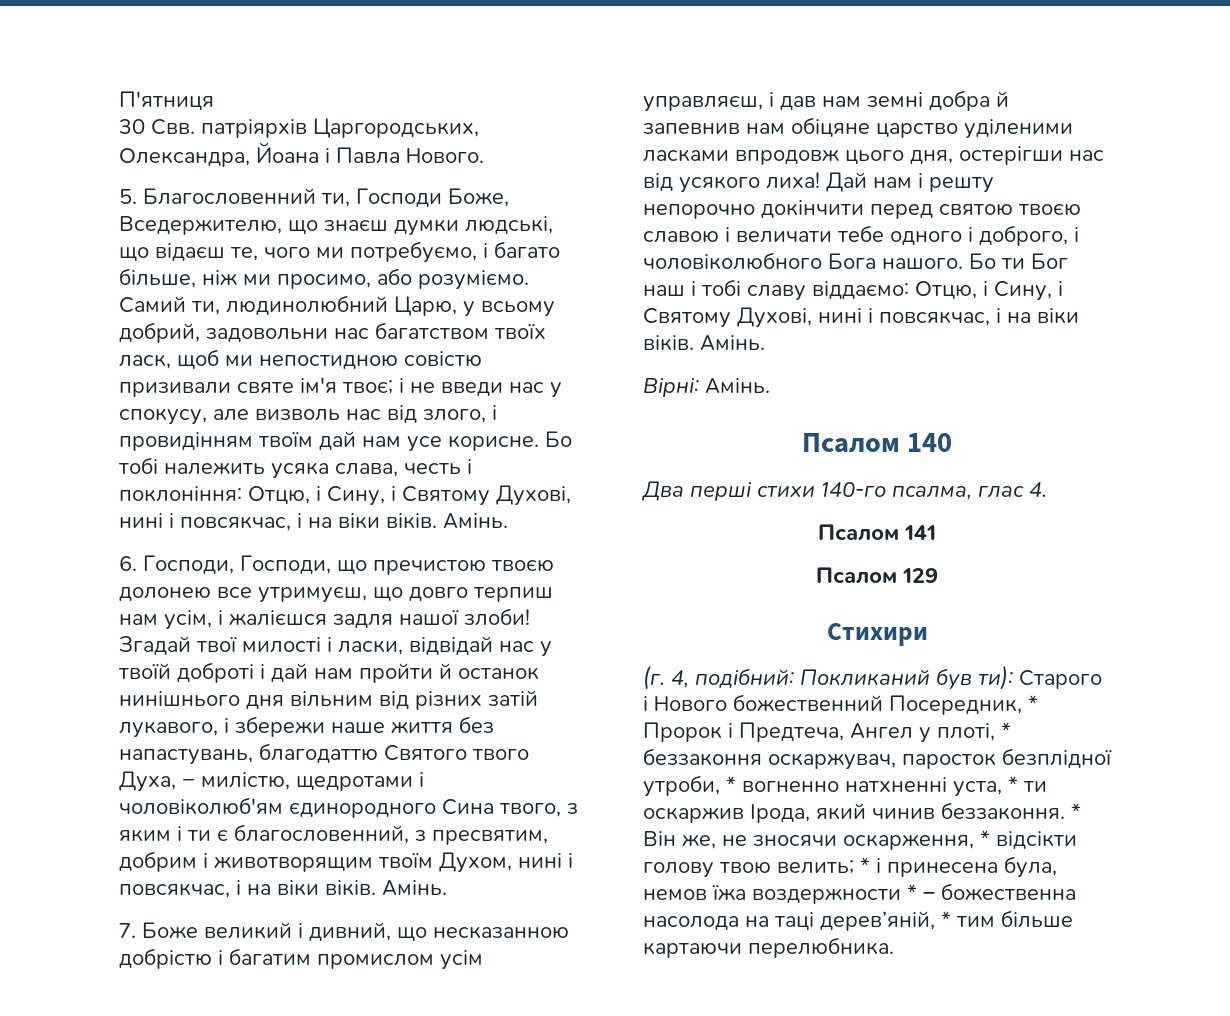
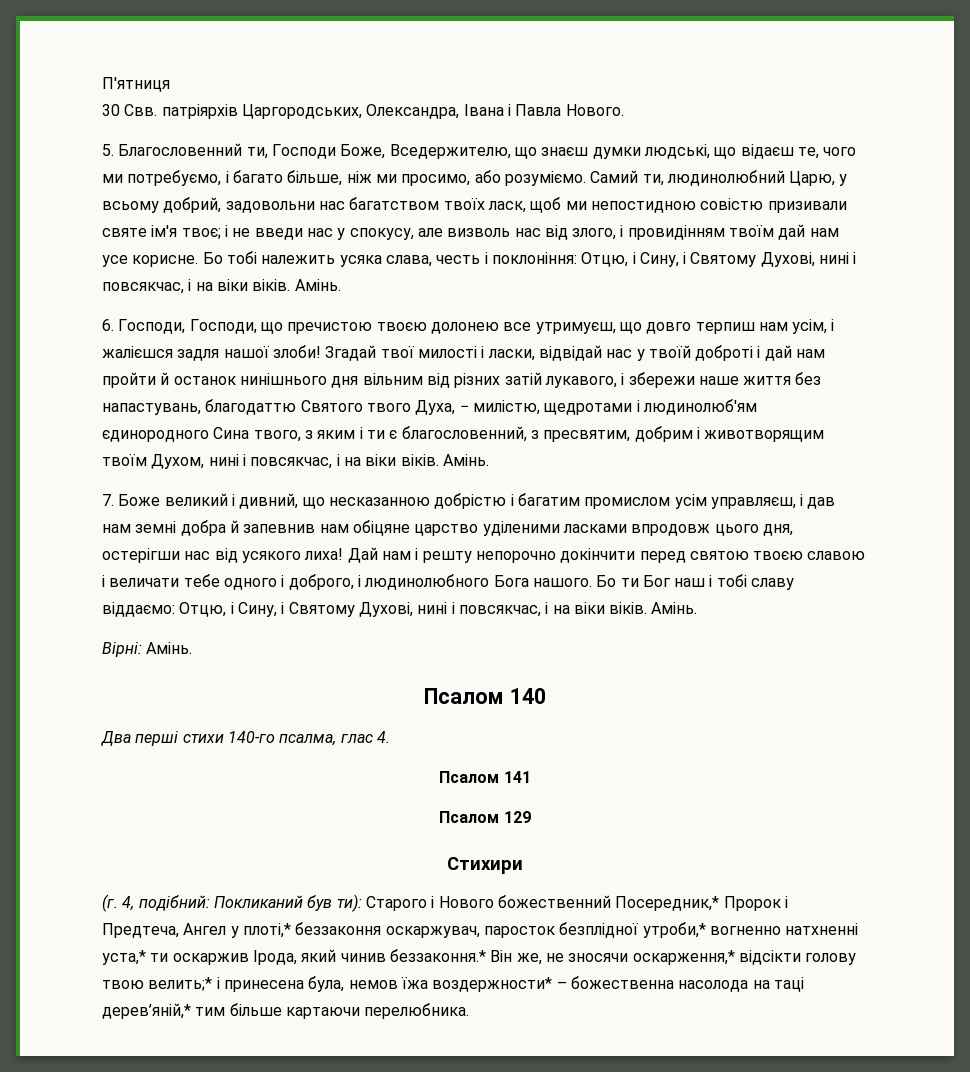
- 30 Свв. патріярхів Царгородських, Олександра, Йоана і Павла Нового.
+ 30 Свв. патріярхів Царгородських, Олександра, Івана і Павла Нового.
- Згадай твої милості і ласки, відвідай нас у твоїй доброті і дай нам пройти й останок нинішнього дня вільним від різних затій лукавого, і збережи наше життя без напастувань, благодаттю Святого твого Духа, − милістю, щедротами і чоловіколюб'ям єдинородного Сина твого, з яким і ти є благословенний, з пресвятим, добрим і животворящим твоїм Духом, нині і повсякчас, і на віки віків.
+ Згадай твої милості і ласки, відвідай нас у твоїй доброті і дай нам пройти й останок нинішнього дня вільним від різних затій лукавого, і збережи наше життя без напастувань, благодаттю Святого твого Духа, − милістю, щедротами і людинолюб'ям єдинородного Сина твого, з яким і ти є благословенний, з пресвятим, добрим і животворящим твоїм Духом, нині і повсякчас, і на віки віків.
- Дай нам і решту непорочно докінчити перед святою твоєю славою і величати тебе одного і доброго, і чоловіколюбного Бога нашого.
+ Дай нам і решту непорочно докінчити перед святою твоєю славою і величати тебе одного і доброго, і людинолюбного Бога нашого.
- (г. 4, подібний: Покликаний був ти): Старого і Нового божественний Посередник, * Пророк і Предтеча, Ангел у плоті, * беззаконня оскаржувач, паросток безплідної утроби, * вогненно натхненні уста, * ти оскаржив Ірода, який чинив беззаконня. * Він же, не зносячи оскарження, * відсікти голову твою велить; * і принесена була, немов їжа воздержности * – божественна насолода на таці дерев’яній, * тим більше картаючи перелюбника.
+ (г. 4, подібний: Покликаний був ти): Старого і Нового божественний Посередник,* Пророк і Предтеча, Ангел у плоті,* беззаконня оскаржувач, паросток безплідної утроби,* вогненно натхненні уста,* ти оскаржив Ірода, який чинив беззаконня.* Він же, не зносячи оскарження,* відсікти голову твою велить;* і принесена була, немов їжа воздержности* – божественна насолода на таці дерев’яній,* тим більше картаючи перелюбника.

